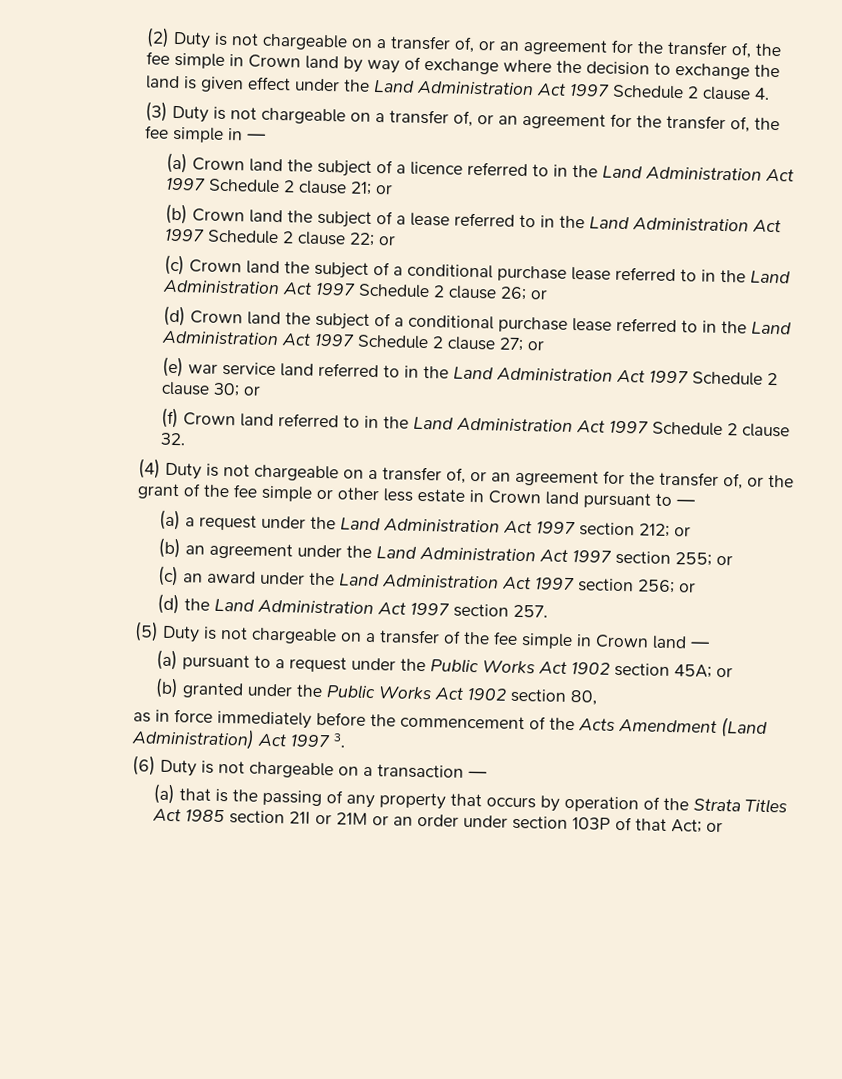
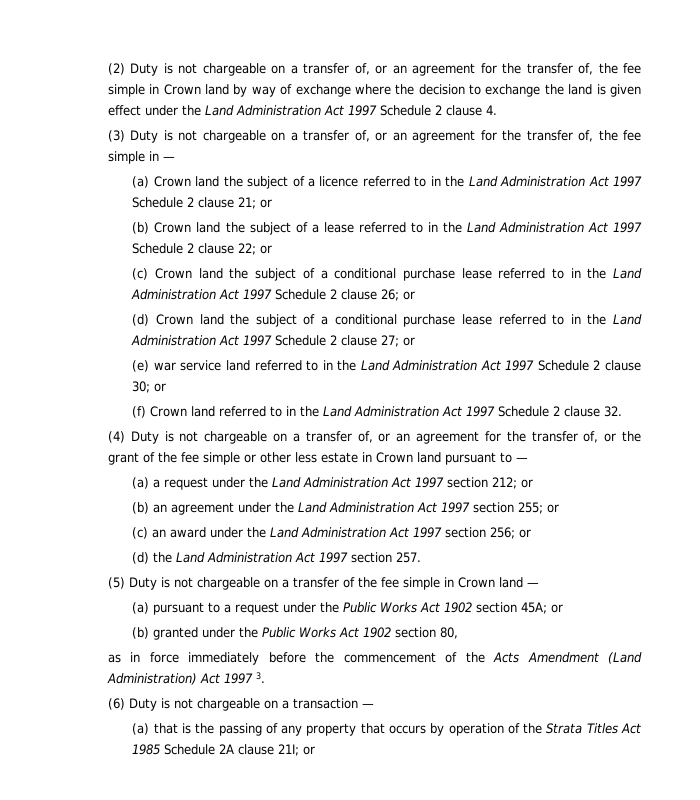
- (a) that is the passing of any property that occurs by operation of the Strata Titles Act 1985 section 21I or 21M or an order under section 103P of that Act; or
+ (a) that is the passing of any property that occurs by operation of the Strata Titles Act 1985 Schedule 2A clause 21I; or

